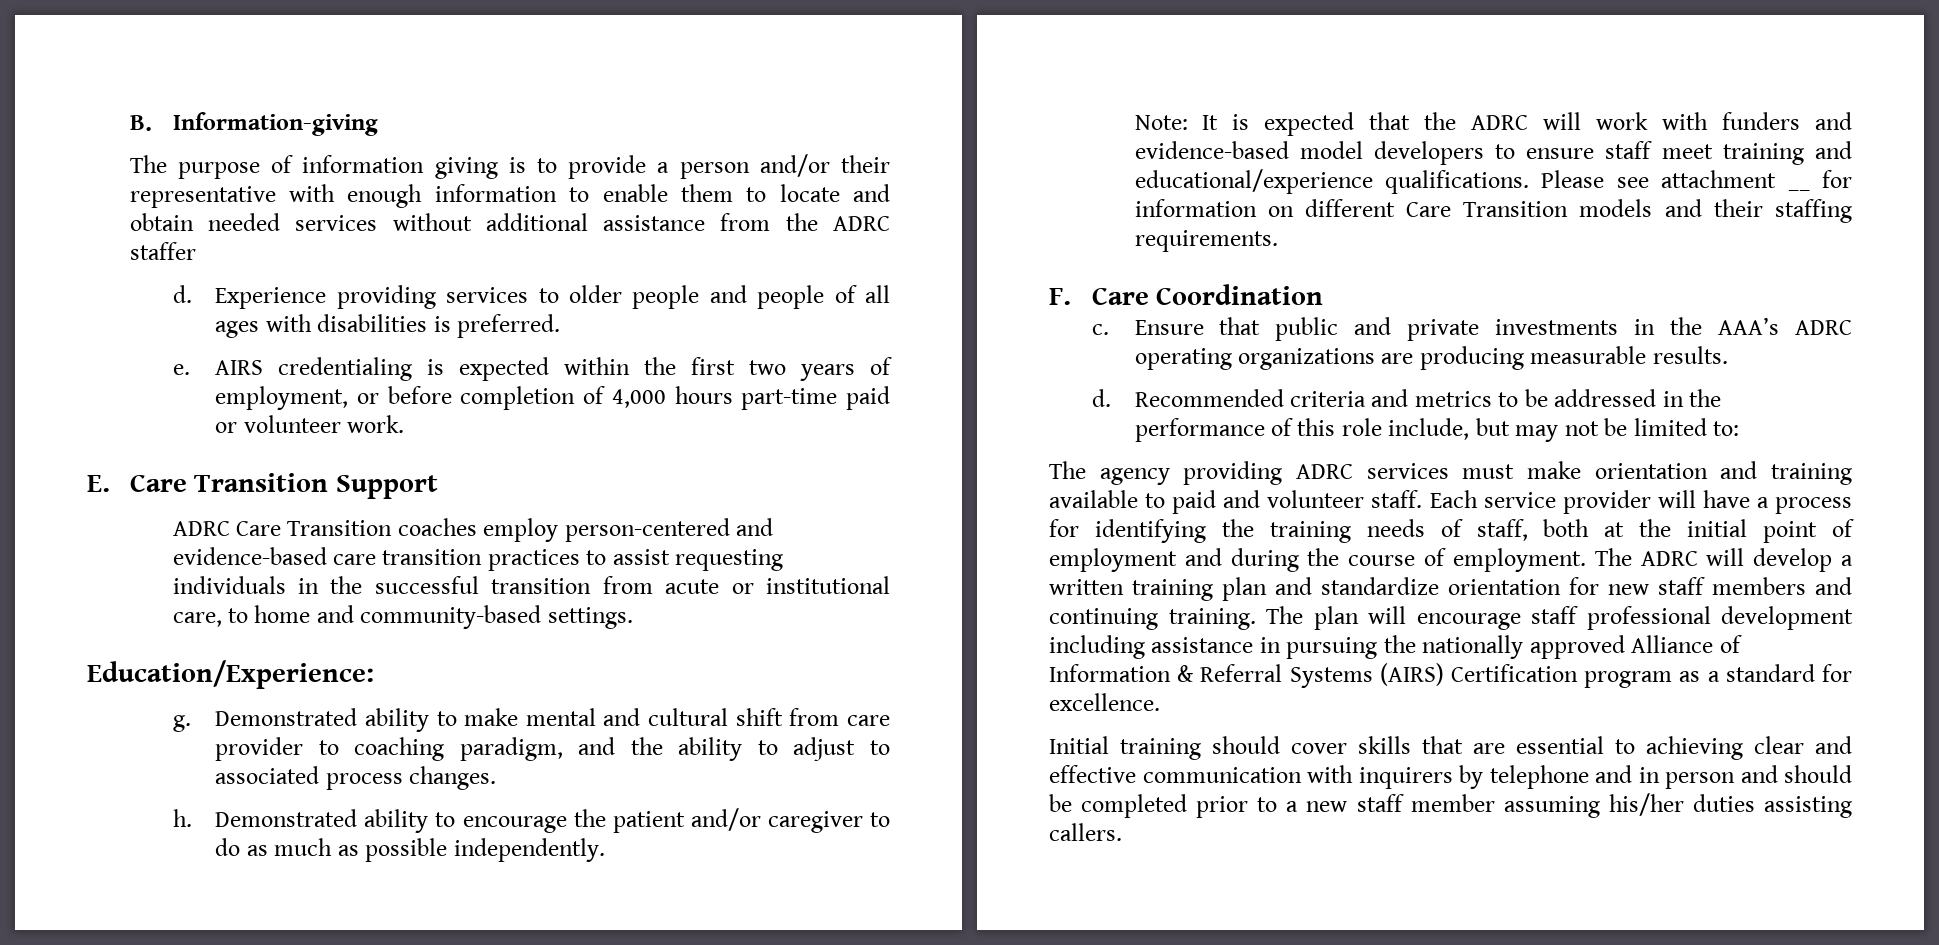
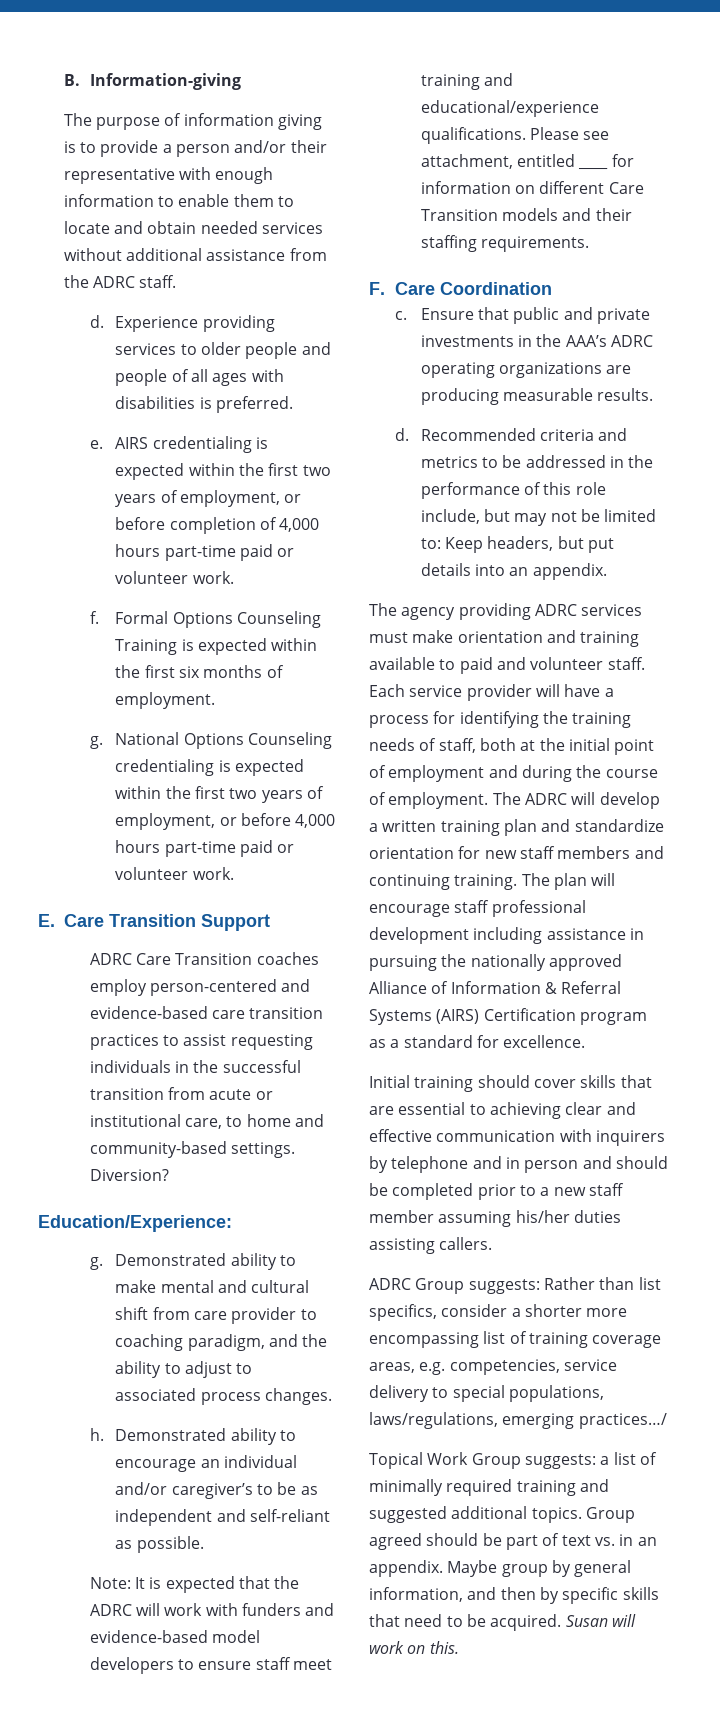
- The purpose of information giving is to provide a person and/or their representative with enough information to enable them to locate and obtain needed services without additional assistance from the ADRC staffer
+ The purpose of information giving is to provide a person and/or their representative with enough information to enable them to locate and obtain needed services without additional assistance from the ADRC staff.
+ f. Formal Options Counseling Training is expected within the first six months of employment.
+ g. National Options Counseling credentialing is expected within the first two years of employment, or before 4,000 hours part-time paid or volunteer work.
+ Diversion?
- Demonstrated ability to encourage the patient and/or caregiver to do as much as possible independently.
+ Demonstrated ability to encourage an individual and/or caregiver’s to be as independent and self-reliant as possible.
- Please see attachment __ for information on different Care Transition models and their staffing requirements.
+ Please see attachment, entitled ____ for information on different Care Transition models and their staffing requirements.
- Recommended criteria and metrics to be addressed in the performance of this role include, but may not be limited to:
+ Recommended criteria and metrics to be addressed in the performance of this role include, but may not be limited to: Keep headers, but put details into an appendix.
+ ADRC Group suggests: Rather than list specifics, consider a shorter more encompassing list of training coverage areas, e.g. competencies, service delivery to special populations, laws/regulations, emerging practices…/
+ Topical Work Group suggests: a list of minimally required training and suggested additional topics. Group agreed should be part of text vs. in an appendix. Maybe group by general information, and then by specific skills that need to be acquired. Susan will work on this.

